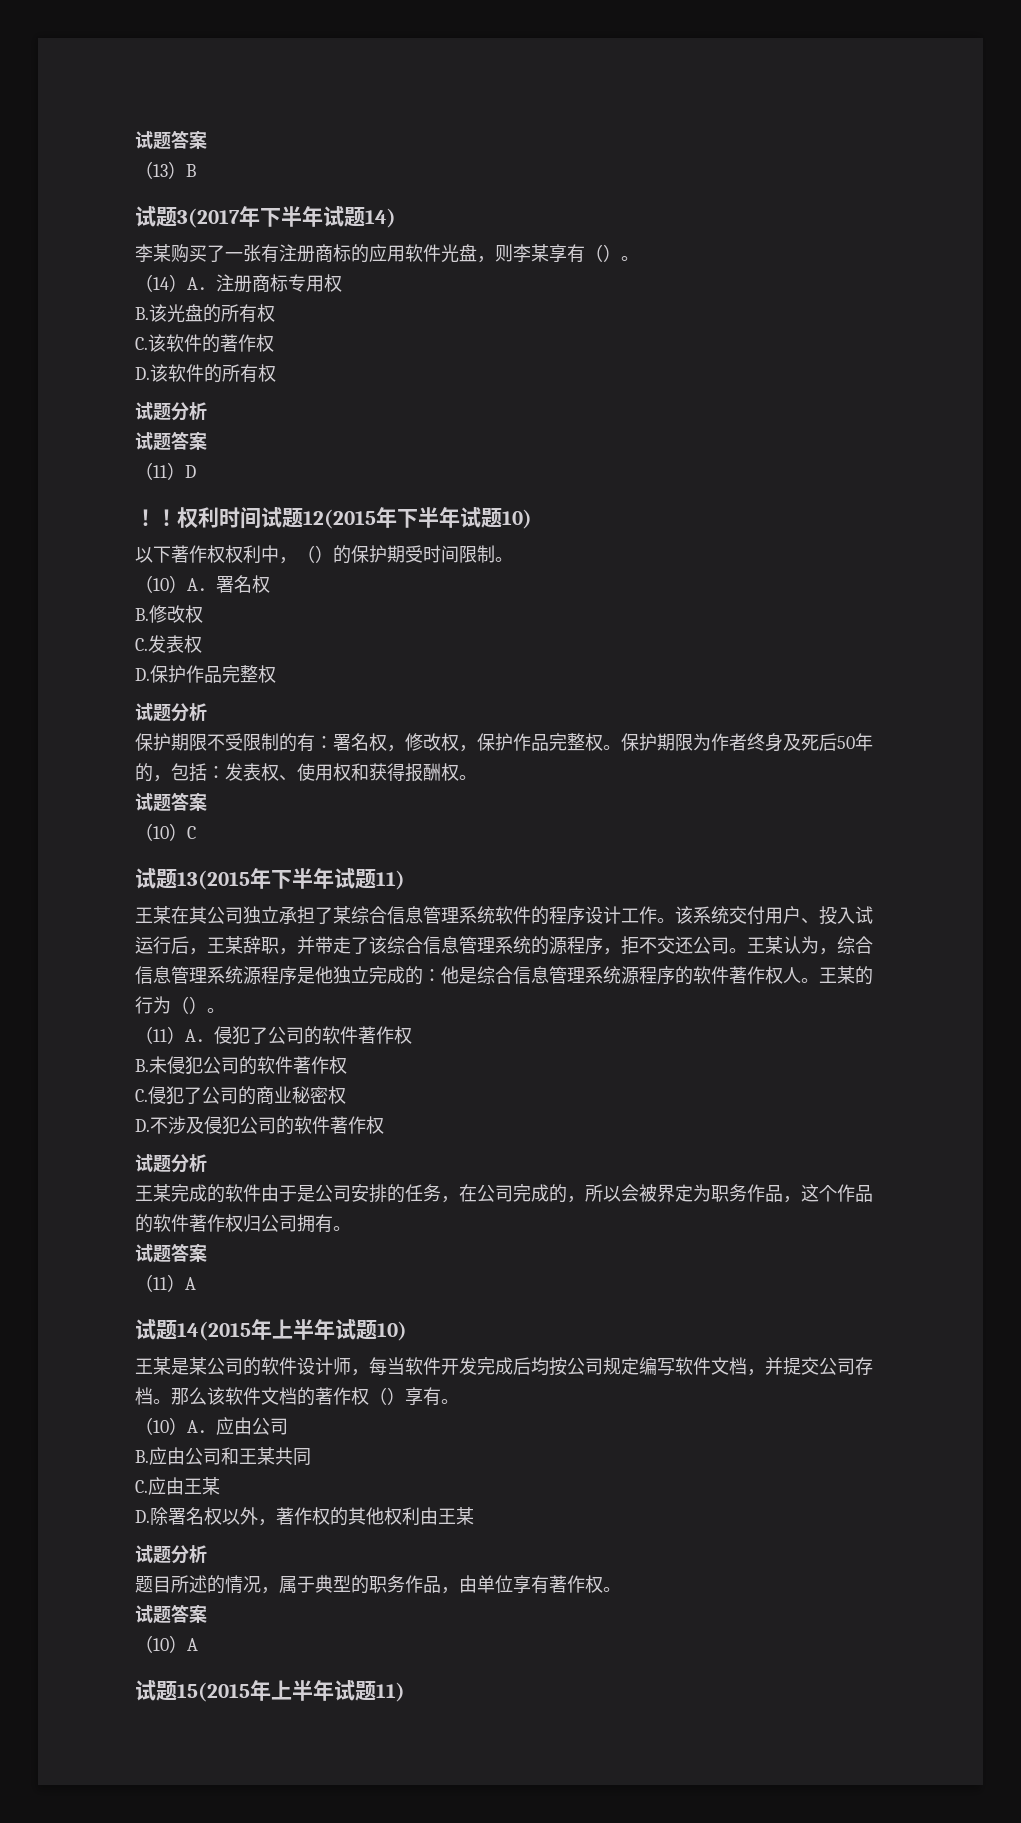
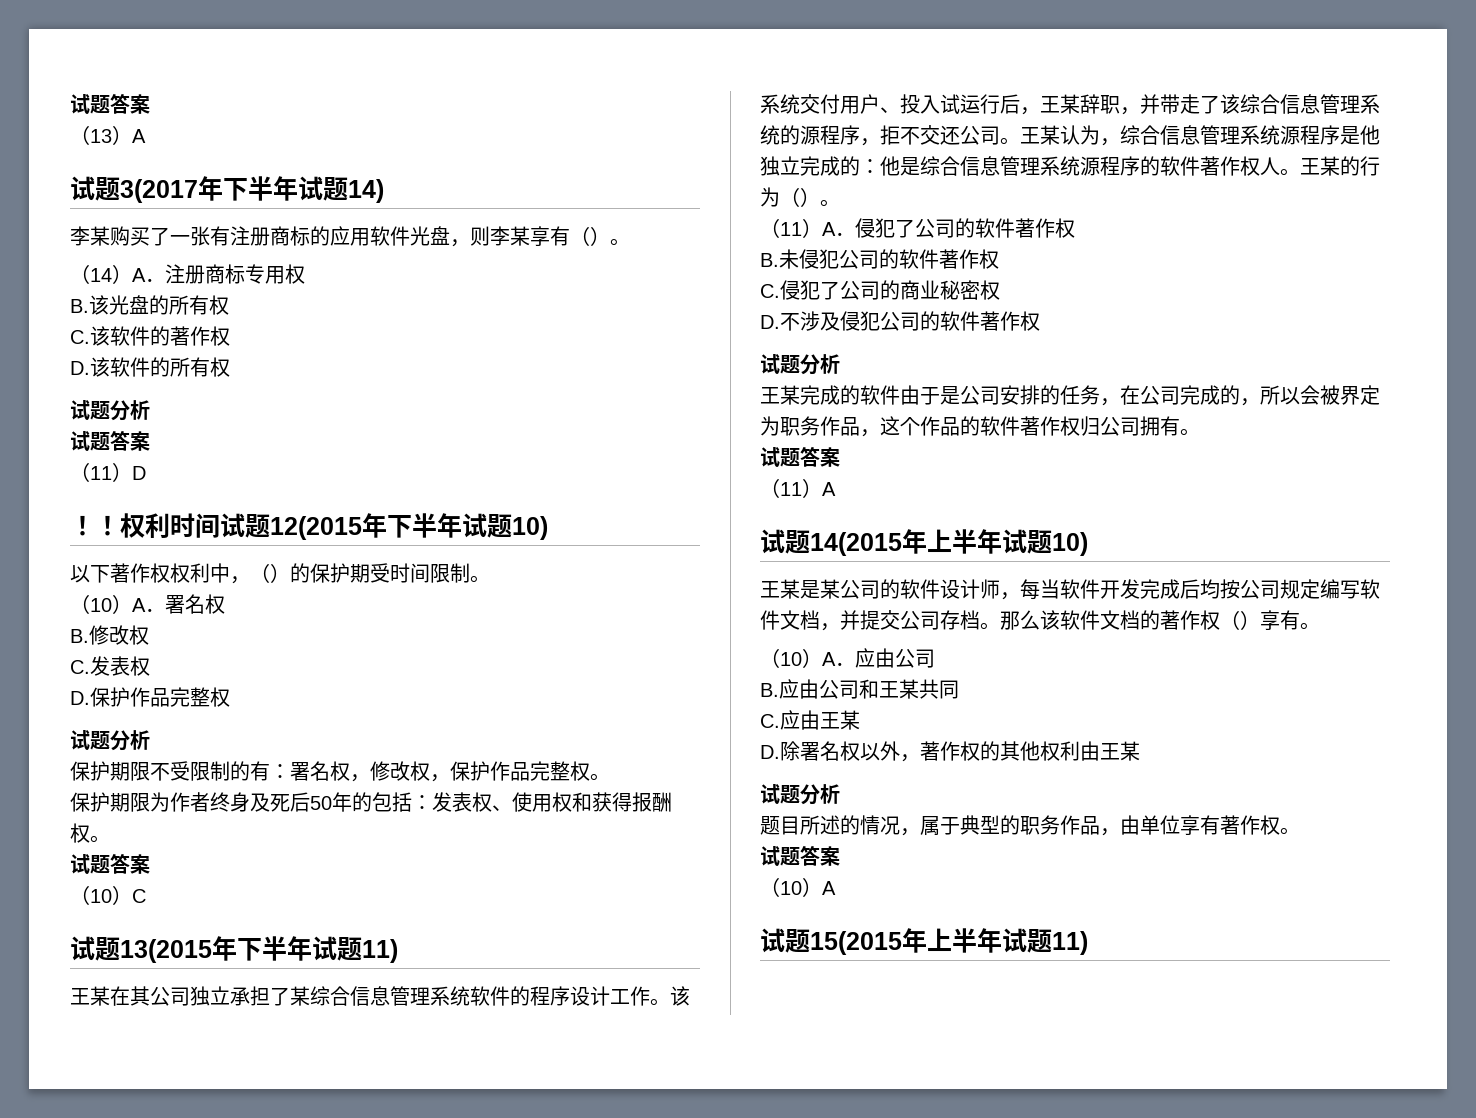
- （13）B
+ （13）A
- 保护期限不受限制的有：署名权，修改权，保护作品完整权。保护期限为作者终身及死后50年的，包括：发表权、使用权和获得报酬权。
+ 保护期限不受限制的有：署名权，修改权，保护作品完整权。
+ 保护期限为作者终身及死后50年的包括：发表权、使用权和获得报酬权。

